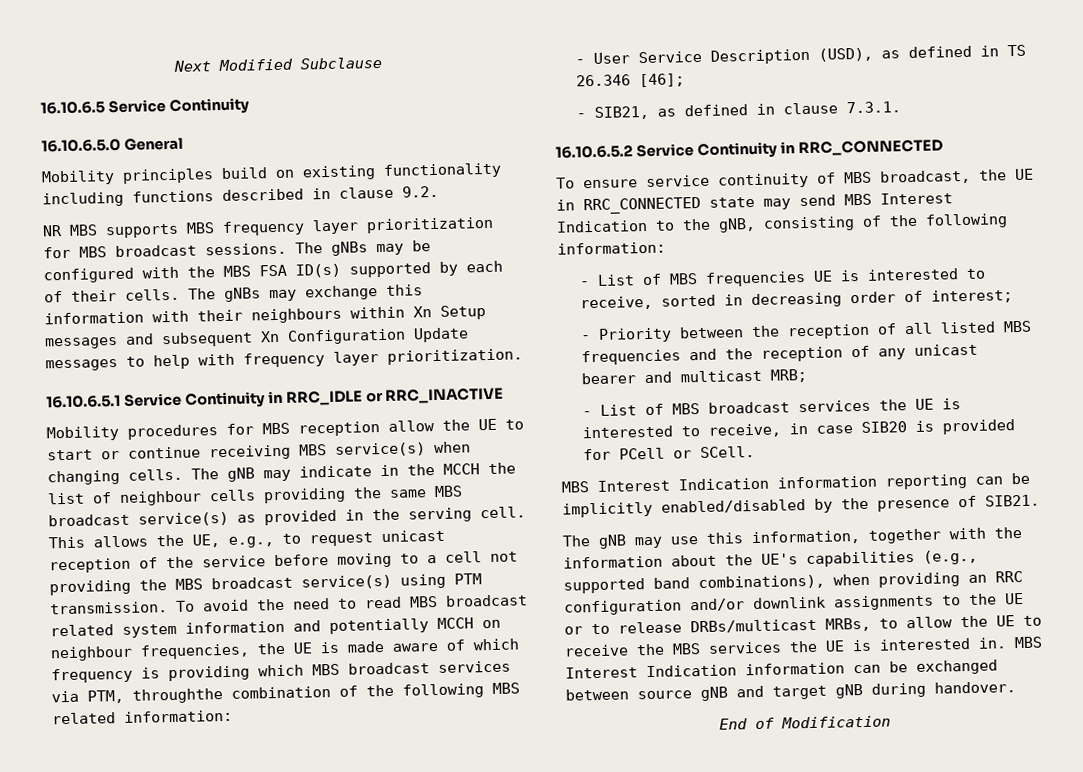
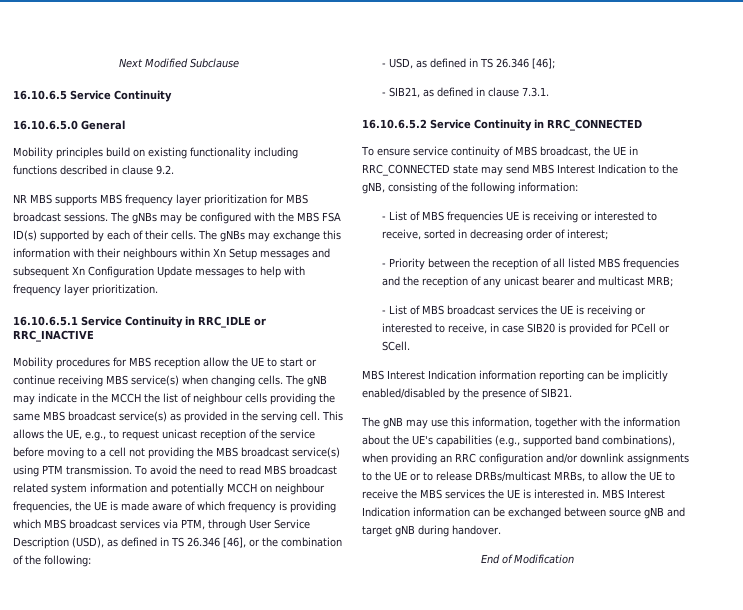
- To avoid the need to read MBS broadcast related system information and potentially MCCH on neighbour frequencies, the UE is made aware of which frequency is providing which MBS broadcast services via PTM, throughthe combination of the following MBS related information:
- - User Service Description (USD), as defined in TS 26.346 [46];
+ To avoid the need to read MBS broadcast related system information and potentially MCCH on neighbour frequencies, the UE is made aware of which frequency is providing which MBS broadcast services via PTM, through User Service Description (USD), as defined in TS 26.346 [46], or the combination of the following:
+ - USD, as defined in TS 26.346 [46];
- - List of MBS frequencies UE is interested to receive, sorted in decreasing order of interest;
+ - List of MBS frequencies UE is receiving or interested to receive, sorted in decreasing order of interest;
- - List of MBS broadcast services the UE is interested to receive, in case SIB20 is provided for PCell or SCell.
+ - List of MBS broadcast services the UE is receiving or interested to receive, in case SIB20 is provided for PCell or SCell.

